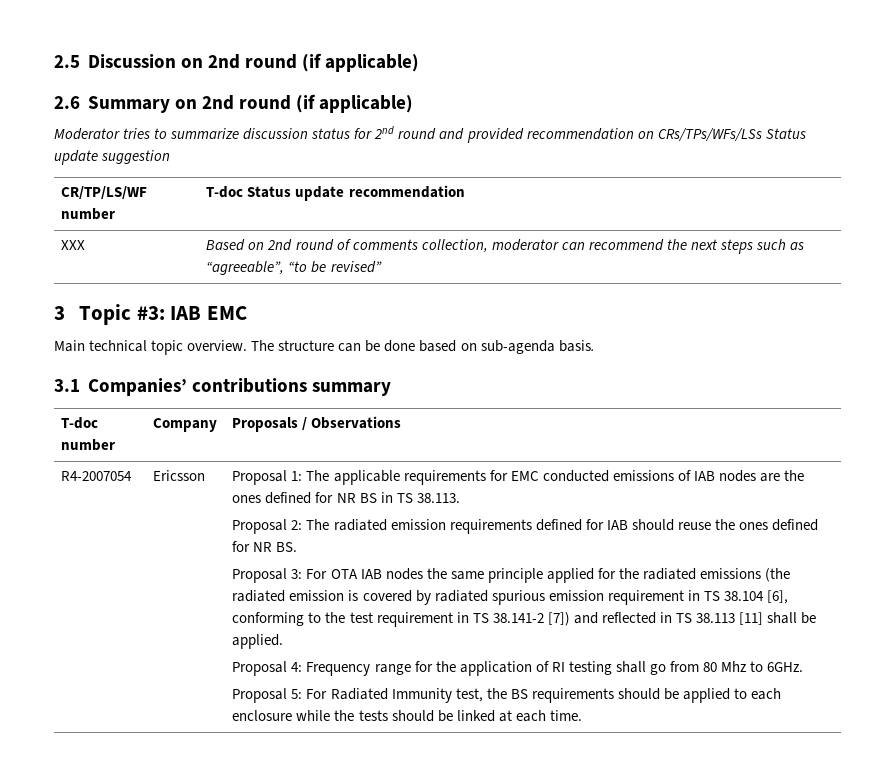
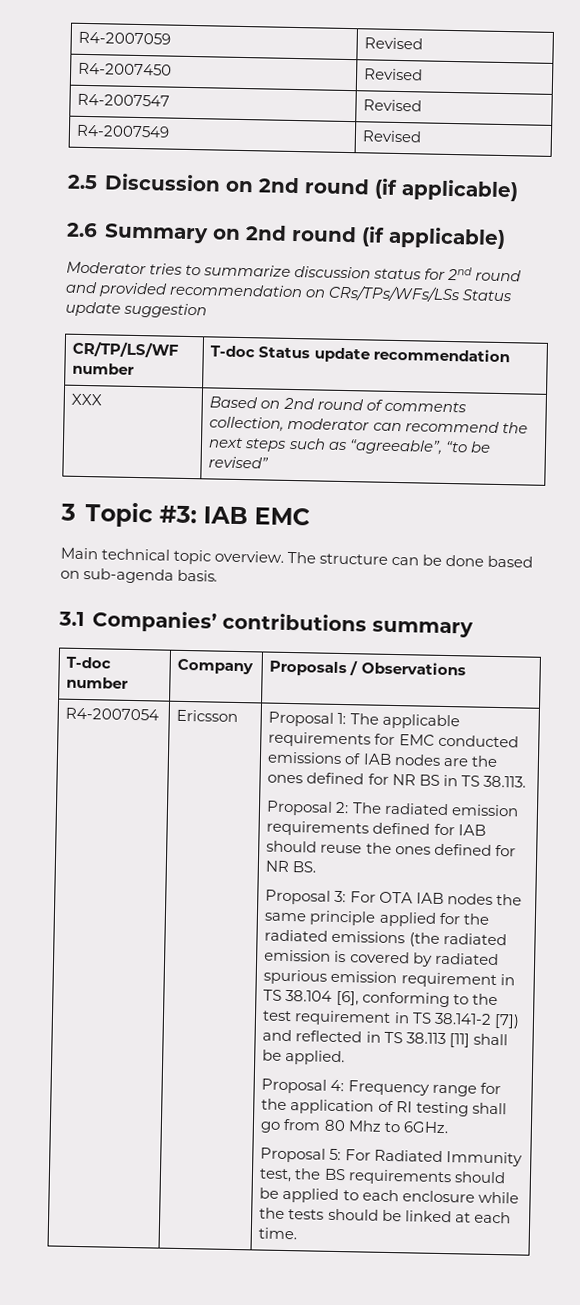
+ R4-2007059 | Revised
+ R4-2007450 | Revised
+ R4-2007547 | Revised
+ R4-2007549 | Revised

